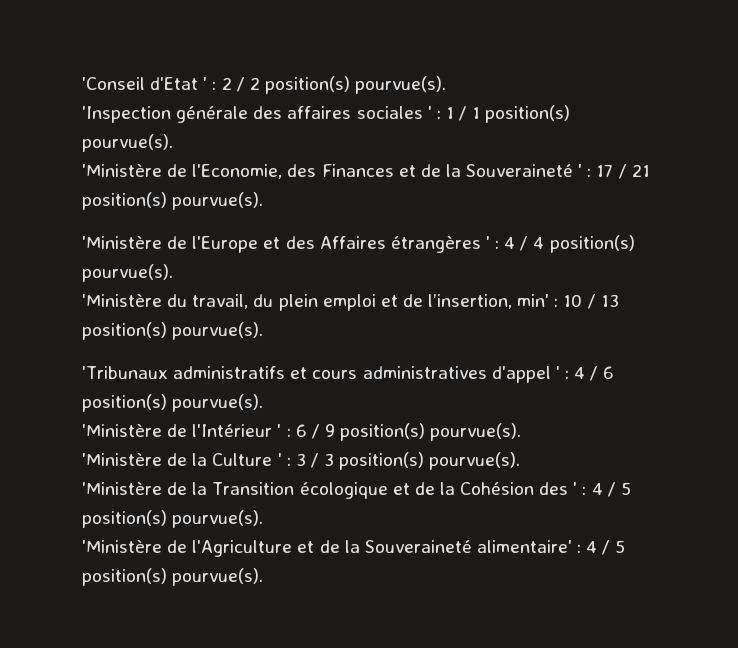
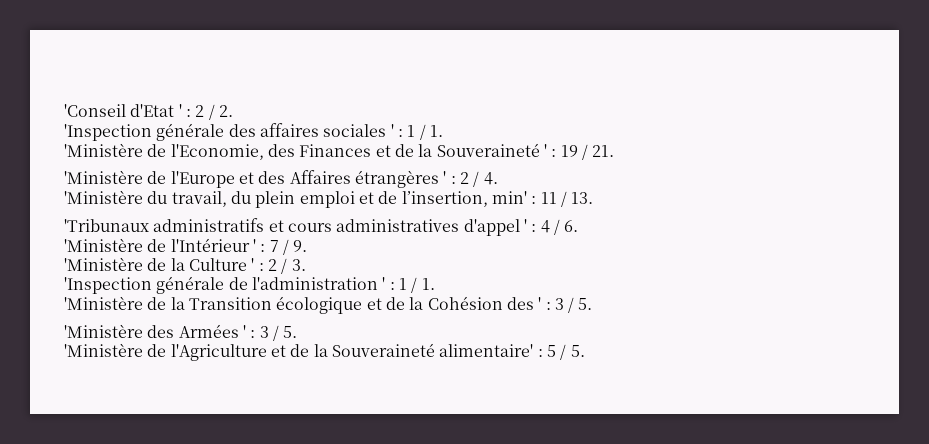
- 'Conseil d'Etat ' : 2 / 2 position(s) pourvue(s).
+ 'Conseil d'Etat ' : 2 / 2.
- 'Inspection générale des affaires sociales ' : 1 / 1 position(s) pourvue(s).
+ 'Inspection générale des affaires sociales ' : 1 / 1.
- 'Ministère de l'Economie, des Finances et de la Souveraineté ' : 17 / 21 position(s) pourvue(s).
+ 'Ministère de l'Economie, des Finances et de la Souveraineté ' : 19 / 21.
- 'Ministère de l'Europe et des Affaires étrangères ' : 4 / 4 position(s) pourvue(s).
+ 'Ministère de l'Europe et des Affaires étrangères ' : 2 / 4.
- 'Ministère du travail, du plein emploi et de l’insertion, min' : 10 / 13 position(s) pourvue(s).
+ 'Ministère du travail, du plein emploi et de l’insertion, min' : 11 / 13.
- 'Tribunaux administratifs et cours administratives d'appel ' : 4 / 6 position(s) pourvue(s).
+ 'Tribunaux administratifs et cours administratives d'appel ' : 4 / 6.
- 'Ministère de l'Intérieur ' : 6 / 9 position(s) pourvue(s).
+ 'Ministère de l'Intérieur ' : 7 / 9.
- 'Ministère de la Culture ' : 3 / 3 position(s) pourvue(s).
+ 'Ministère de la Culture ' : 2 / 3.
+ 'Inspection générale de l'administration ' : 1 / 1.
- 'Ministère de la Transition écologique et de la Cohésion des ' : 4 / 5 position(s) pourvue(s).
+ 'Ministère de la Transition écologique et de la Cohésion des ' : 3 / 5.
+ 'Ministère des Armées ' : 3 / 5.
- 'Ministère de l'Agriculture et de la Souveraineté alimentaire' : 4 / 5 position(s) pourvue(s).
+ 'Ministère de l'Agriculture et de la Souveraineté alimentaire' : 5 / 5.

